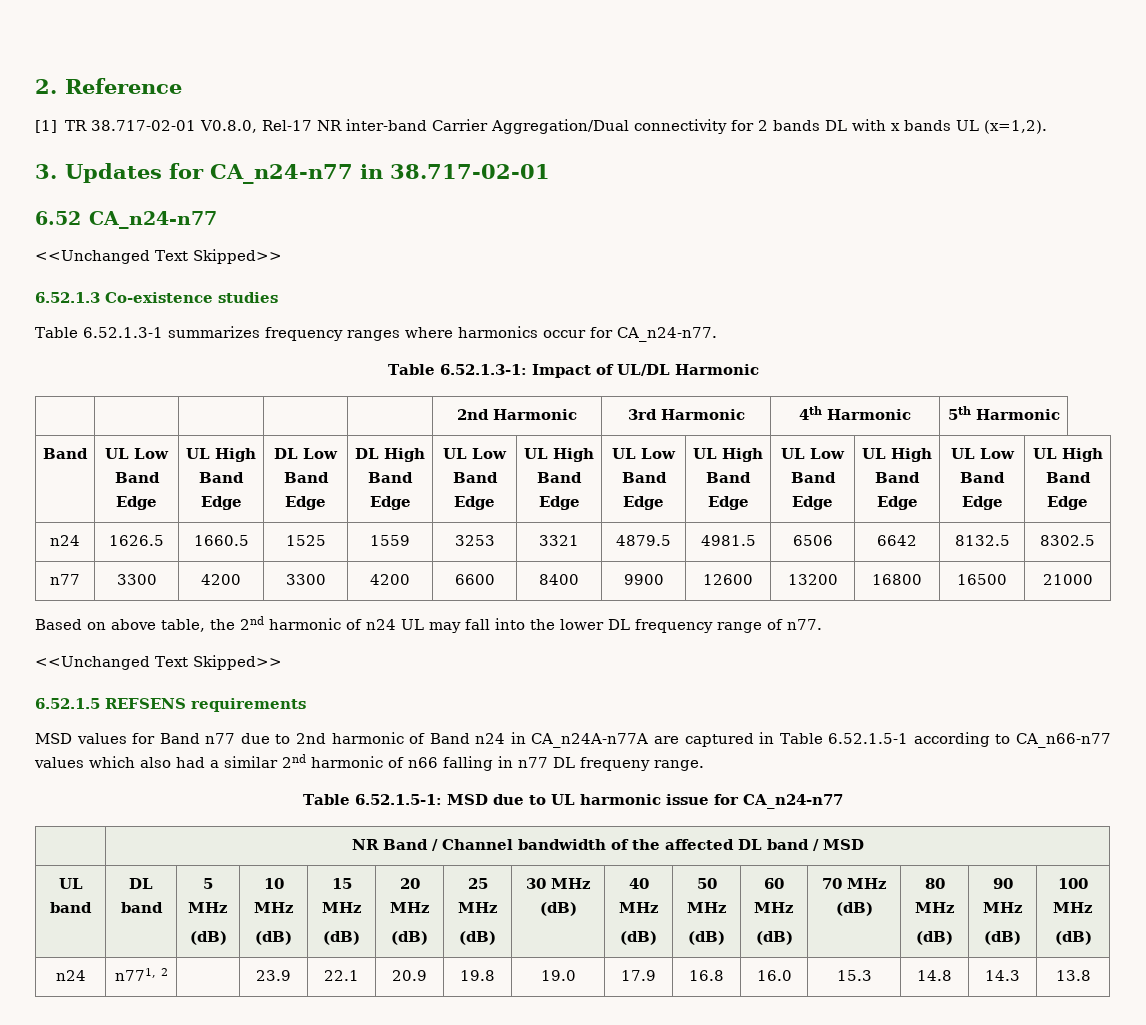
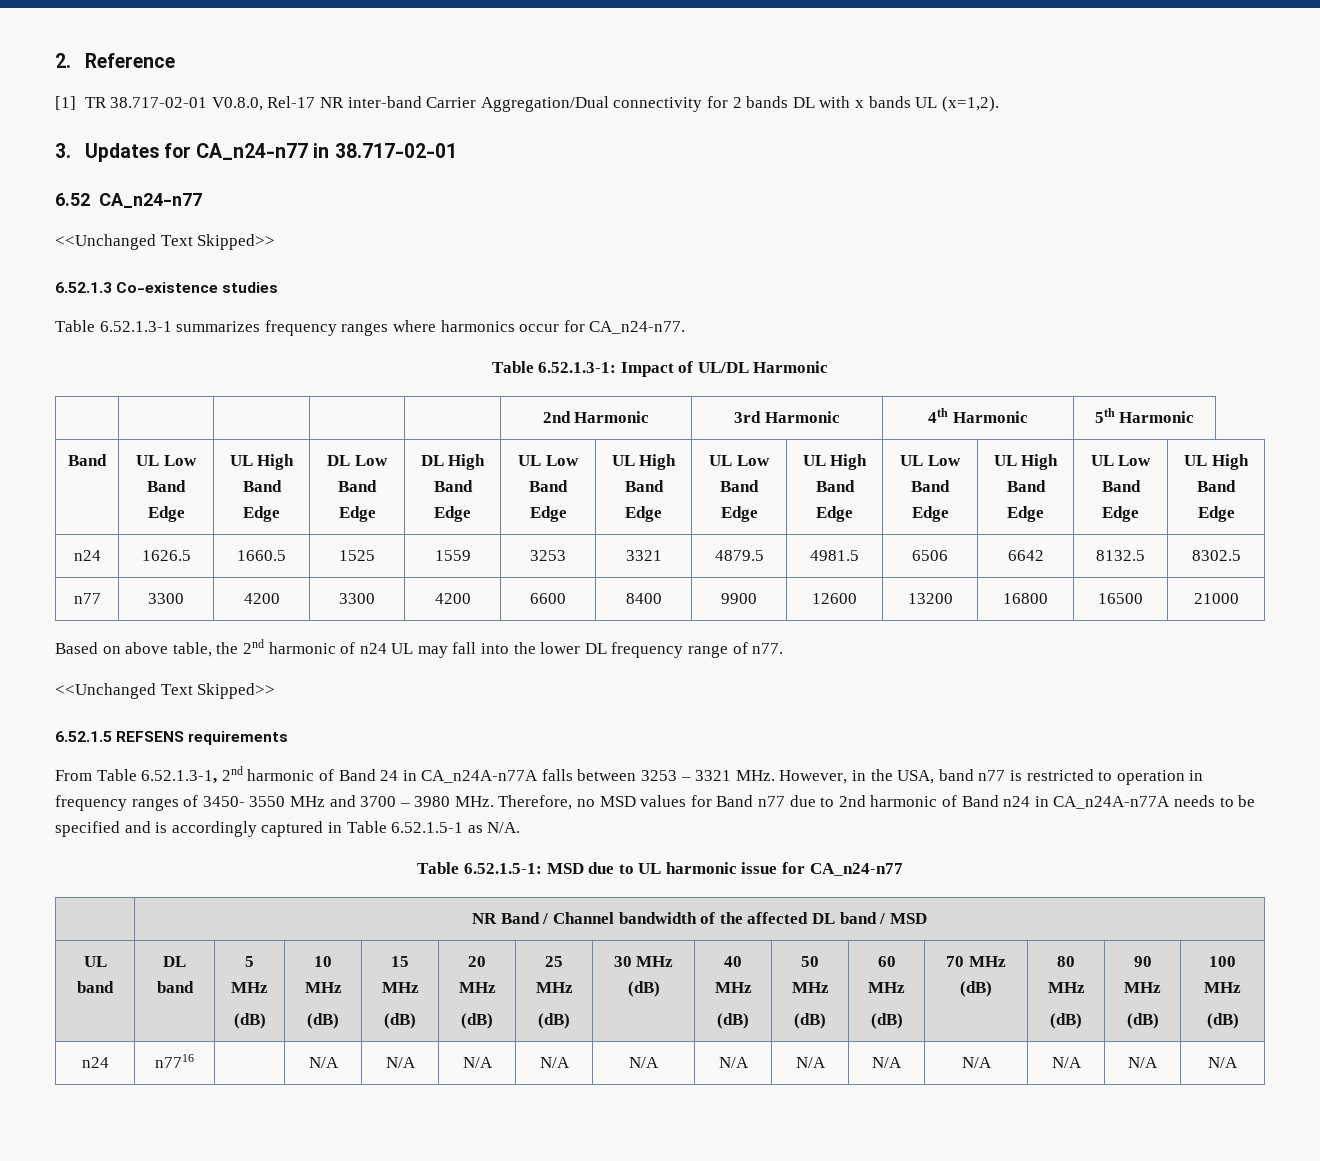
- MSD values for Band n77 due to 2nd harmonic of Band n24 in CA_n24A-n77A are captured in Table 6.52.1.5-1 according to CA_n66-n77 values which also had a similar 2nd harmonic of n66 falling in n77 DL frequeny range.
+ From Table 6.52.1.3-1, 2nd harmonic of Band 24 in CA_n24A-n77A falls between 3253 – 3321 MHz. However, in the USA, band n77 is restricted to operation in frequency ranges of 3450- 3550 MHz and 3700 – 3980 MHz. Therefore, no MSD values for Band n77 due to 2nd harmonic of Band n24 in CA_n24A-n77A needs to be specified and is accordingly captured in Table 6.52.1.5-1 as N/A.
- n24 | n771, 2 | | 23.9 | 22.1 | 20.9 | 19.8 | 19.0 | 17.9 | 16.8 | 16.0 | 15.3 | 14.8 | 14.3 | 13.8
+ n24 | n7716 | | N/A | N/A | N/A | N/A | N/A | N/A | N/A | N/A | N/A | N/A | N/A | N/A

